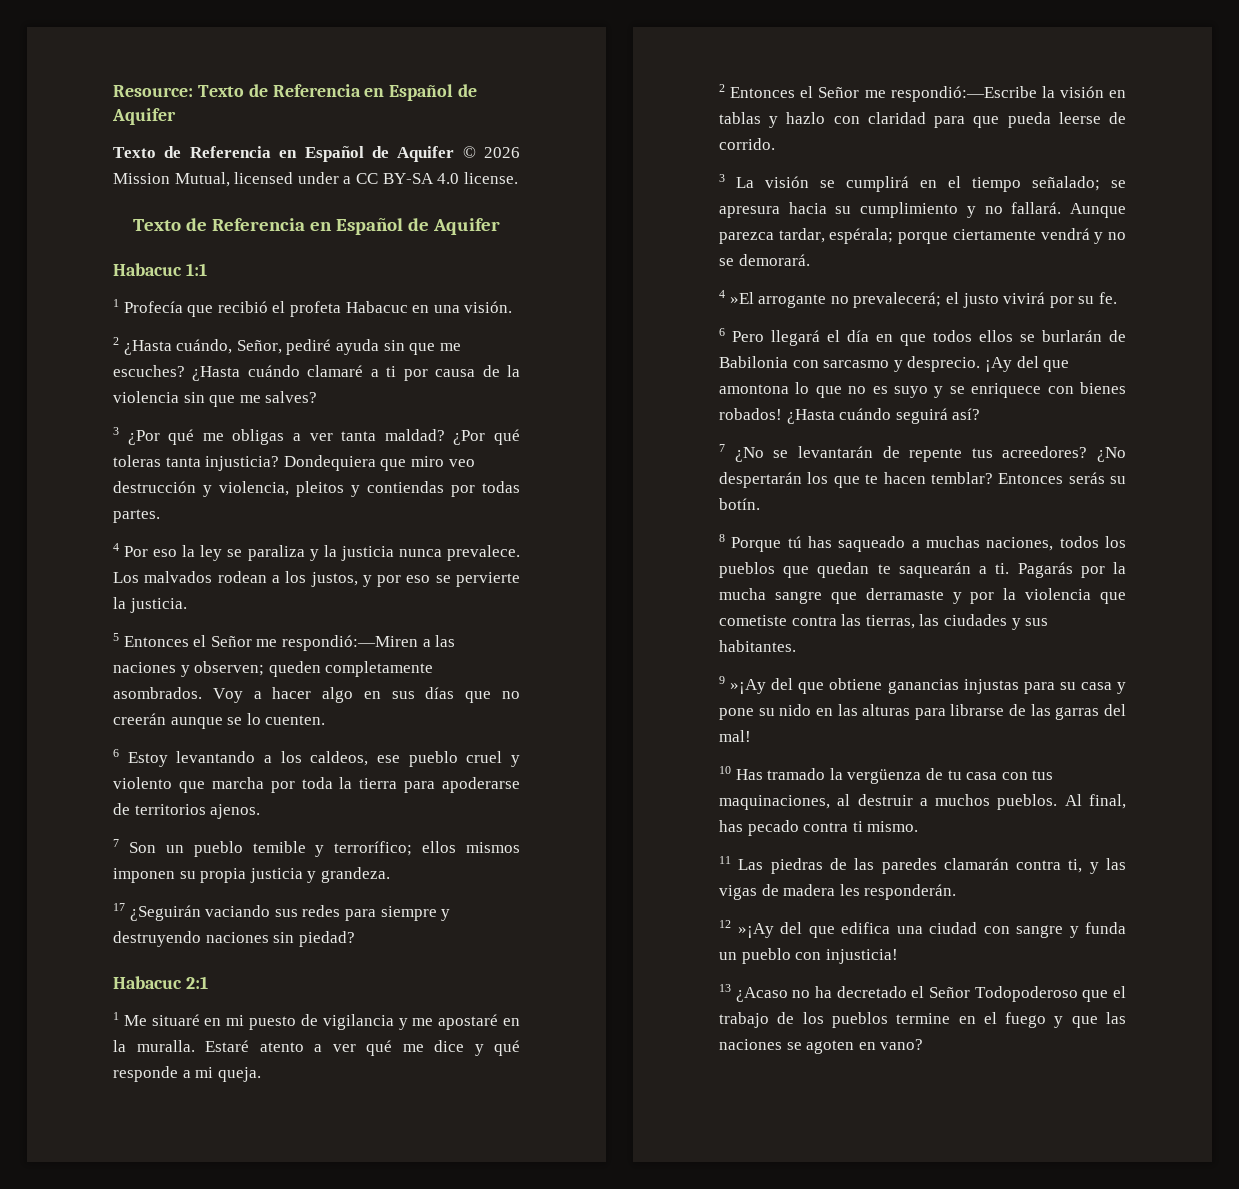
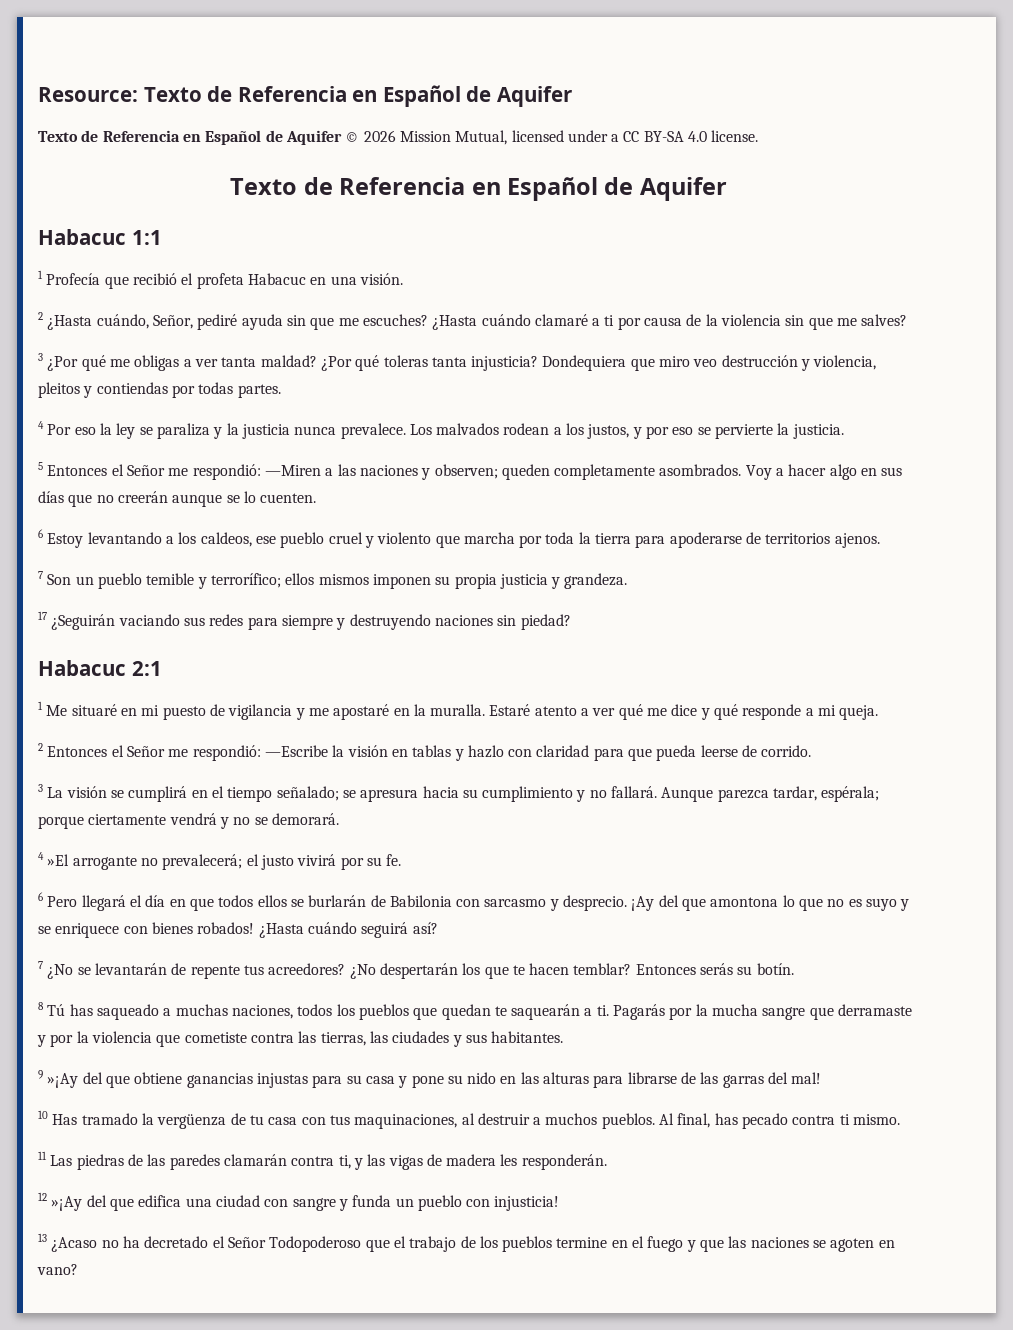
- 5 Entonces el Señor me respondió:—Miren a las naciones y observen; queden completamente asombrados.
+ 5 Entonces el Señor me respondió: —Miren a las naciones y observen; queden completamente asombrados.
- 2 Entonces el Señor me respondió:—Escribe la visión en tablas y hazlo con claridad para que pueda leerse de corrido.
+ 2 Entonces el Señor me respondió: —Escribe la visión en tablas y hazlo con claridad para que pueda leerse de corrido.
- 8 Porque tú has saqueado a muchas naciones, todos los pueblos que quedan te saquearán a ti.
+ 8 Tú has saqueado a muchas naciones, todos los pueblos que quedan te saquearán a ti.

